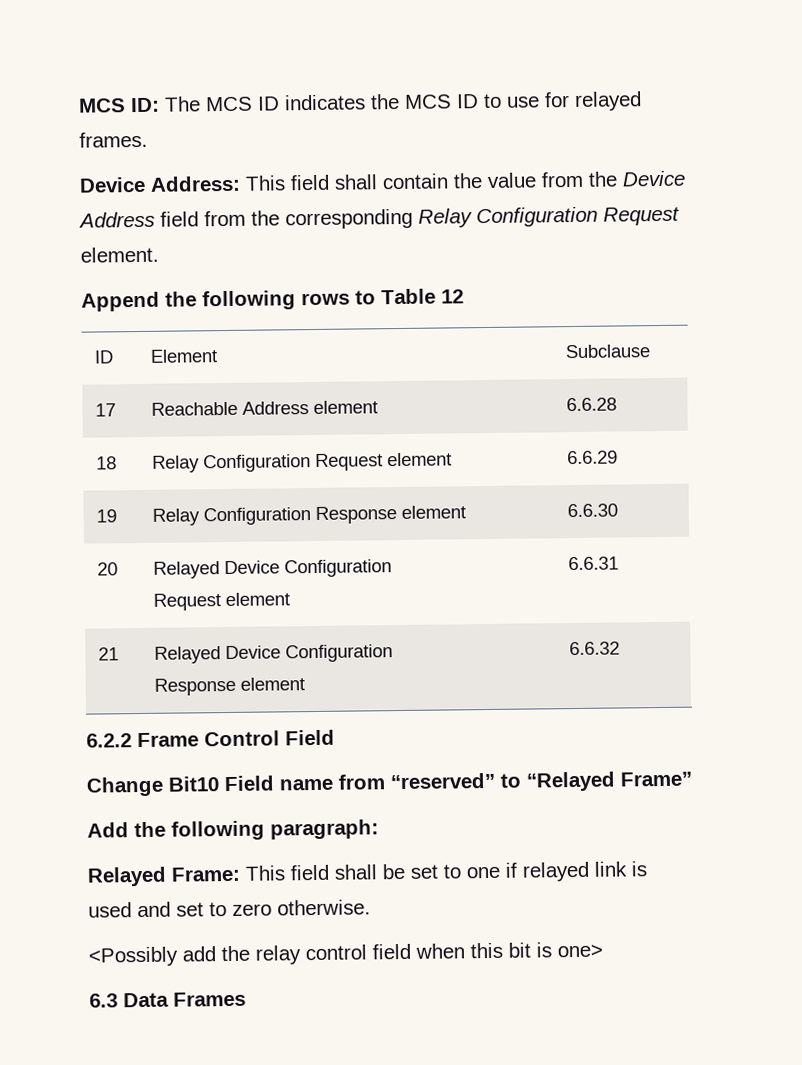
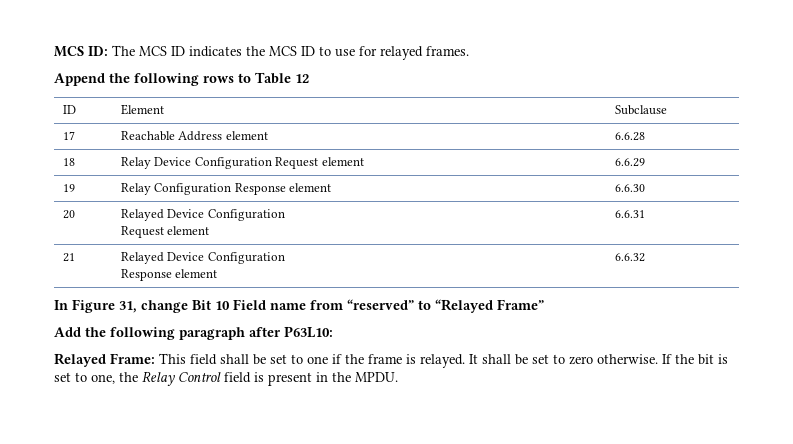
- Device Address: This field shall contain the value from the Device Address field from the corresponding Relay Configuration Request element.
- 18 | Relay Configuration Request element | 6.6.29
+ 18 | Relay Device Configuration Request element | 6.6.29
- 6.2.2 Frame Control Field
- Change Bit10 Field name from “reserved” to “Relayed Frame”
+ In Figure 31, change Bit 10 Field name from “reserved” to “Relayed Frame”
- Add the following paragraph:
+ Add the following paragraph after P63L10:
- Relayed Frame: This field shall be set to one if relayed link is used and set to zero otherwise.
- <Possibly add the relay control field when this bit is one>
- 6.3 Data Frames
+ Relayed Frame: This field shall be set to one if the frame is relayed. It shall be set to zero otherwise. If the bit is set to one, the Relay Control field is present in the MPDU.

